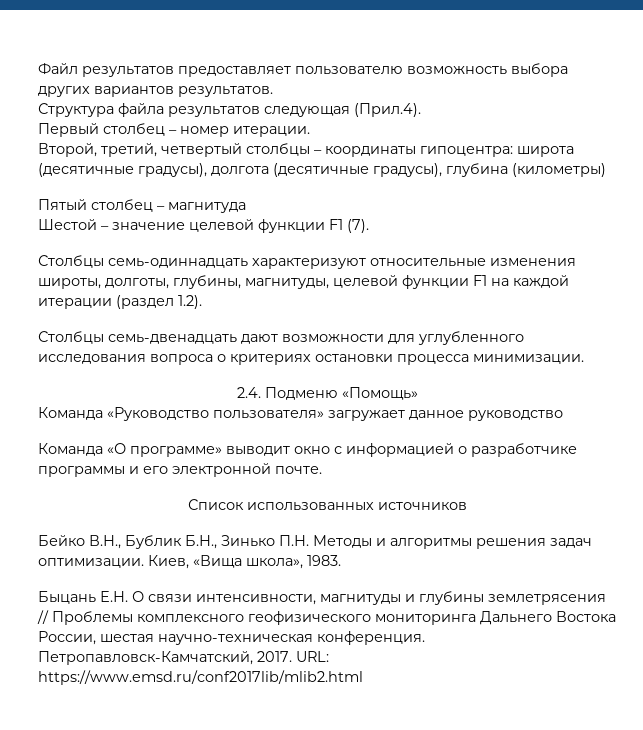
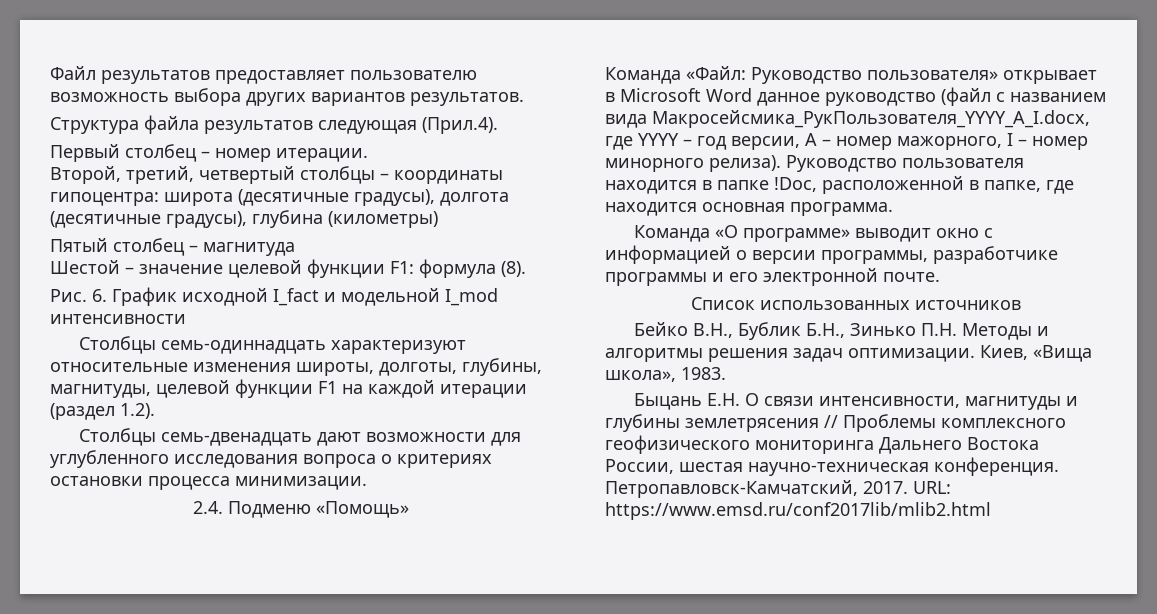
- Шестой – значение целевой функции F1 (7).
+ Шестой – значение целевой функции F1: формула (8).
+ Рис. 6. График исходной I_fact и модельной I_mod интенсивности
- Команда «Руководство пользователя» загружает данное руководство
+ Команда «Файл: Руководство пользователя» открывает в Microsoft Word данное руководство (файл c названием вида Макросейсмика_РукПользователя_YYYY_A_I.docx, где YYYY – год версии, А – номер мажорного, I – номер минорного релиза). Руководство пользователя находится в папке !Doc, расположенной в папке, где находится основная программа.
- Команда «О программе» выводит окно с информацией о разработчике программы и его электронной почте.
+ Команда «О программе» выводит окно с информацией о версии программы, разработчике программы и его электронной почте.

